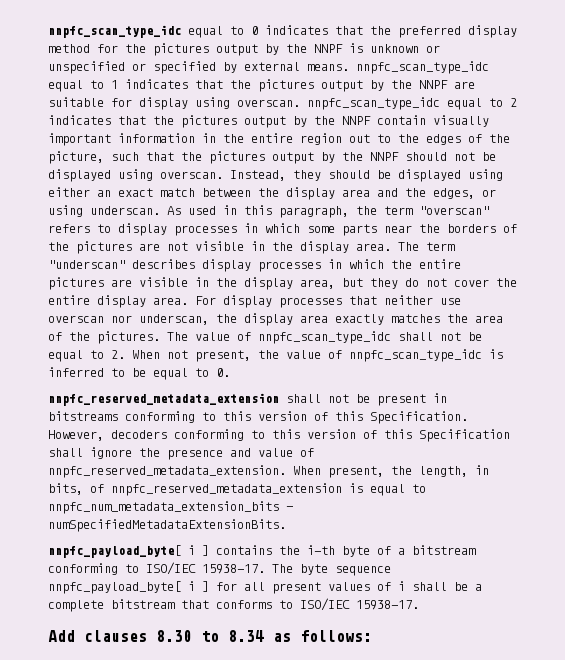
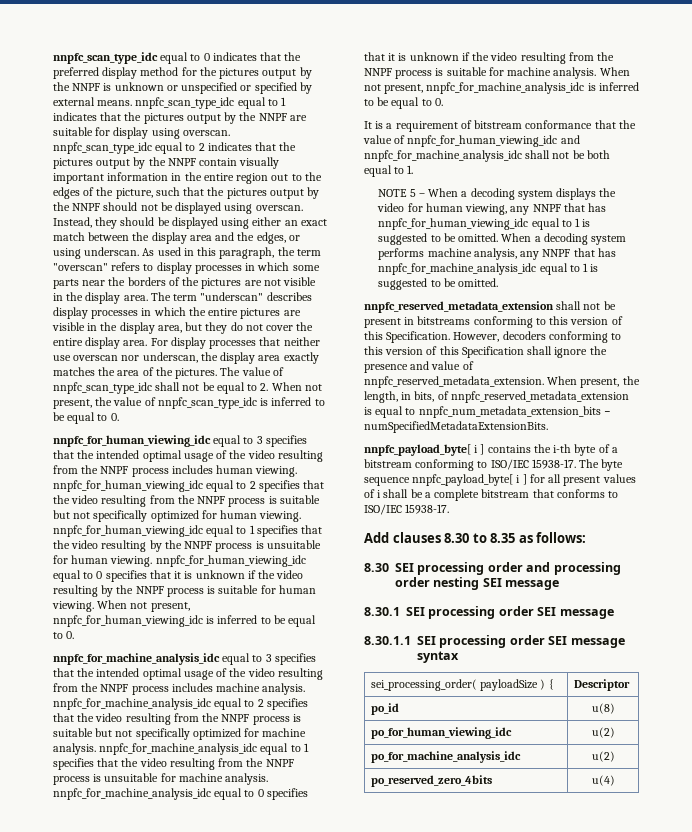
+ nnpfc_for_human_viewing_idc equal to 3 specifies that the intended optimal usage of the video resulting from the NNPF process includes human viewing. nnpfc_for_human_viewing_idc equal to 2 specifies that the video resulting from the NNPF process is suitable but not specifically optimized for human viewing. nnpfc_for_human_viewing_idc equal to 1 specifies that the video resulting by the NNPF process is unsuitable for human viewing. nnpfc_for_human_viewing_idc equal to 0 specifies that it is unknown if the video resulting by the NNPF process is suitable for human viewing. When not present, nnpfc_for_human_viewing_idc is inferred to be equal to 0.
+ nnpfc_for_machine_analysis_idc equal to 3 specifies that the intended optimal usage of the video resulting from the NNPF process includes machine analysis. nnpfc_for_machine_analysis_idc equal to 2 specifies that the video resulting from the NNPF process is suitable but not specifically optimized for machine analysis. nnpfc_for_machine_analysis_idc equal to 1 specifies that the video resulting from the NNPF process is unsuitable for machine analysis. nnpfc_for_machine_analysis_idc equal to 0 specifies that it is unknown if the video resulting from the NNPF process is suitable for machine analysis. When not present, nnpfc_for_machine_analysis_idc is inferred to be equal to 0.
+ It is a requirement of bitstream conformance that the value of nnpfc_for_human_viewing_idc and nnpfc_for_machine_analysis_idc shall not be both equal to 1.
+ NOTE 5 – When a decoding system displays the video for human viewing, any NNPF that has nnpfc_for_human_viewing_idc equal to 1 is suggested to be omitted. When a decoding system performs machine analysis, any NNPF that has nnpfc_for_machine_analysis_idc equal to 1 is suggested to be omitted.
- Add clauses 8.30 to 8.34 as follows:
+ Add clauses 8.30 to 8.35 as follows:
+ 8.30 SEI processing order and processing order nesting SEI message
+ 8.30.1 SEI processing order SEI message
+ 8.30.1.1 SEI processing order SEI message syntax
+ sei_processing_order( payloadSize ) { | Descriptor
+ po_id | u(8)
+ po_for_human_viewing_idc | u(2)
+ po_for_machine_analysis_idc | u(2)
+ po_reserved_zero_4bits | u(4)

